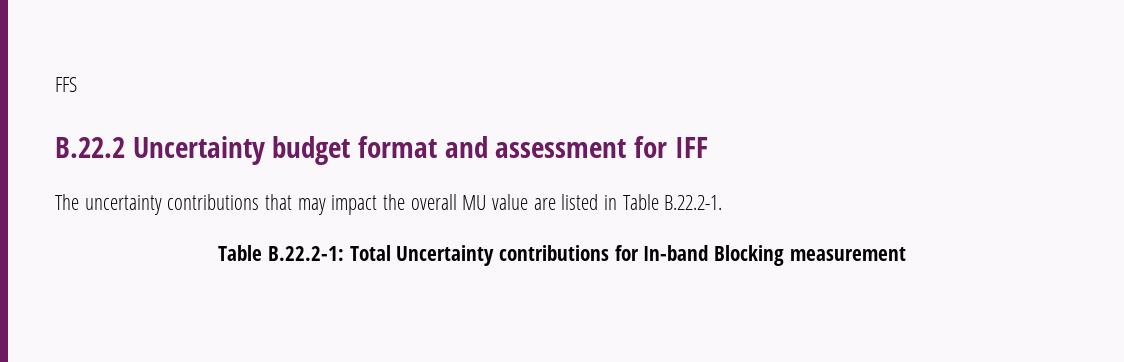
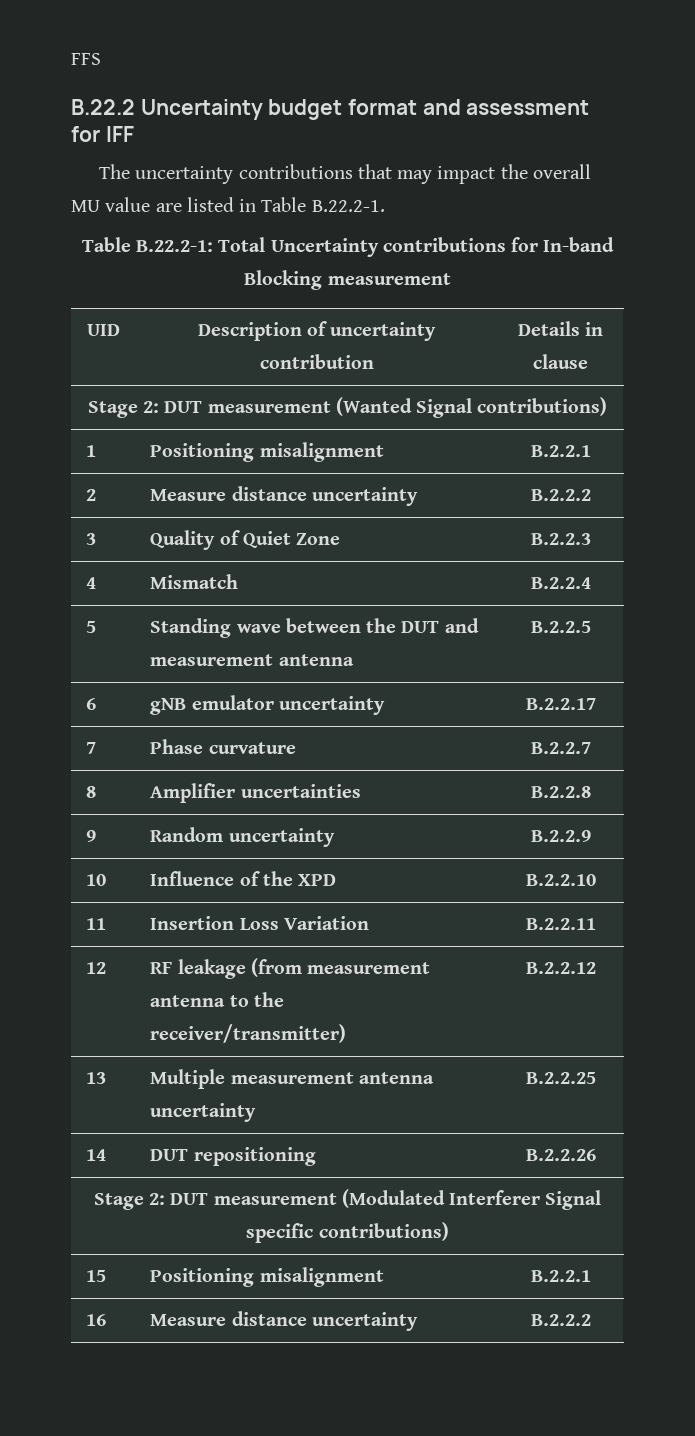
+ UID | Description of uncertainty contribution | Details in clause
+ Stage 2: DUT measurement (Wanted Signal contributions)
+ 1 | Positioning misalignment | B.2.2.1
+ 2 | Measure distance uncertainty | B.2.2.2
+ 3 | Quality of Quiet Zone | B.2.2.3
+ 4 | Mismatch | B.2.2.4
+ 5 | Standing wave between the DUT and measurement antenna | B.2.2.5
+ 6 | gNB emulator uncertainty | B.2.2.17
+ 7 | Phase curvature | B.2.2.7
+ 8 | Amplifier uncertainties | B.2.2.8
+ 9 | Random uncertainty | B.2.2.9
+ 10 | Influence of the XPD | B.2.2.10
+ 11 | Insertion Loss Variation | B.2.2.11
+ 12 | RF leakage (from measurement antenna to the receiver/transmitter) | B.2.2.12
+ 13 | Multiple measurement antenna uncertainty | B.2.2.25
+ 14 | DUT repositioning | B.2.2.26
+ Stage 2: DUT measurement (Modulated Interferer Signal specific contributions)
+ 15 | Positioning misalignment | B.2.2.1
+ 16 | Measure distance uncertainty | B.2.2.2

